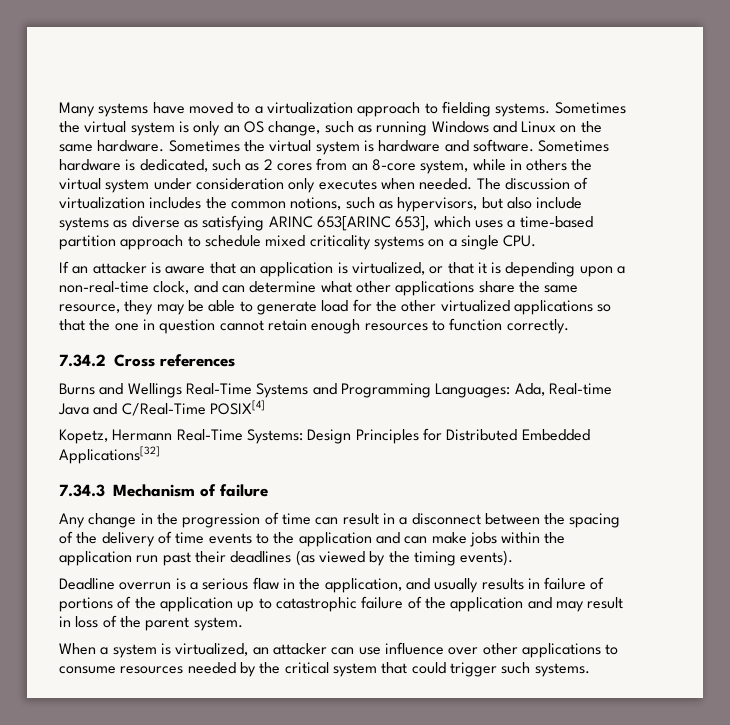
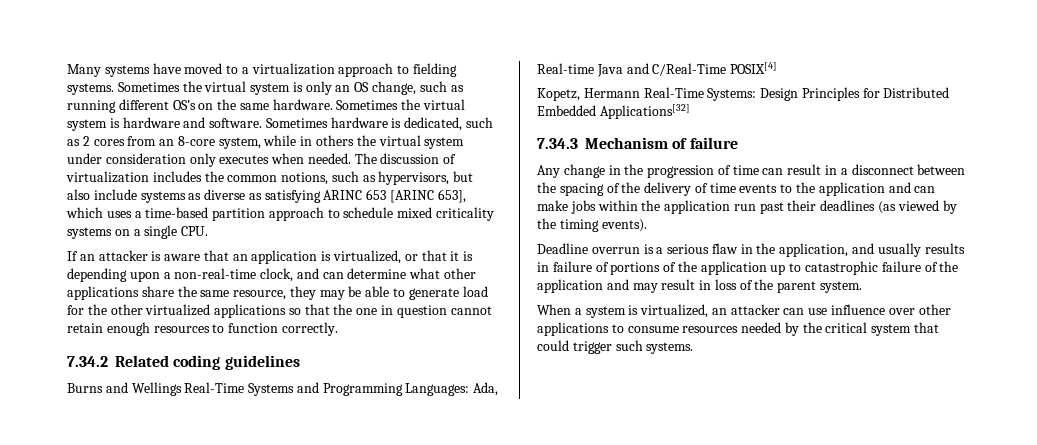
- Sometimes the virtual system is only an OS change, such as running Windows and Linux on the same hardware.
+ Sometimes the virtual system is only an OS change, such as running different OS’s on the same hardware.
- The discussion of virtualization includes the common notions, such as hypervisors, but also include systems as diverse as satisfying ARINC 653[ARINC 653], which uses a time-based partition approach to schedule mixed criticality systems on a single CPU.
+ The discussion of virtualization includes the common notions, such as hypervisors, but also include systems as diverse as satisfying ARINC 653 [ARINC 653], which uses a time-based partition approach to schedule mixed criticality systems on a single CPU.
- 7.34.2 Cross references
+ 7.34.2 Related coding guidelines

